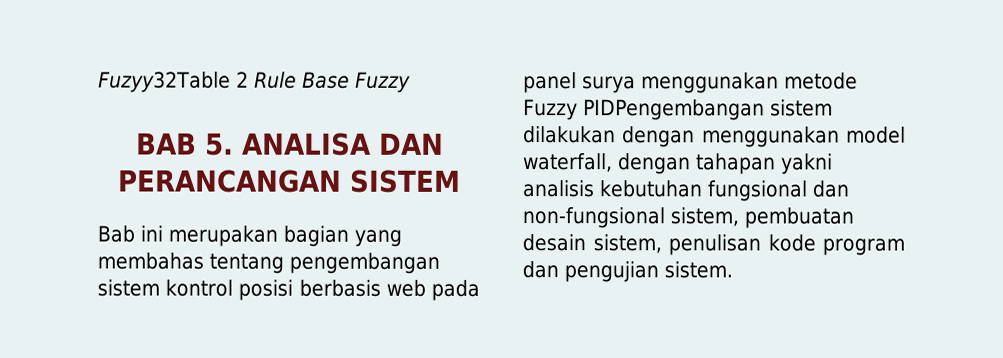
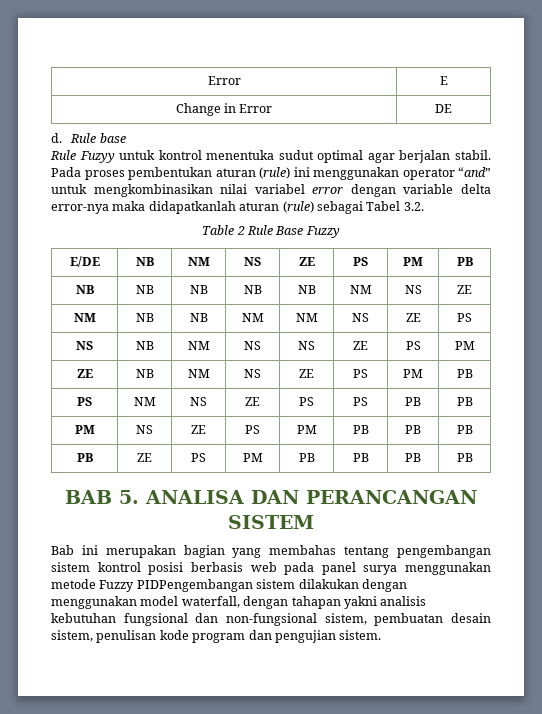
- Fuzyy32Table 2 Rule Base Fuzzy
+ Error | E
+ Change in Error | DE
+ d. Rule base
+ Rule Fuzyy untuk kontrol menentuka sudut optimal agar berjalan stabil. Pada proses pembentukan aturan (rule) ini menggunakan operator “and” untuk mengkombinasikan nilai variabel error dengan variable delta error-nya maka didapatkanlah aturan (rule) sebagai Tabel 3.2.
+ Table 2 Rule Base Fuzzy
+ E/DE | NB | NM | NS | ZE | PS | PM | PB
+ NB | NB | NB | NB | NB | NM | NS | ZE
+ NM | NB | NB | NM | NM | NS | ZE | PS
+ NS | NB | NM | NS | NS | ZE | PS | PM
+ ZE | NB | NM | NS | ZE | PS | PM | PB
+ PS | NM | NS | ZE | PS | PS | PB | PB
+ PM | NS | ZE | PS | PM | PB | PB | PB
+ PB | ZE | PS | PM | PB | PB | PB | PB

